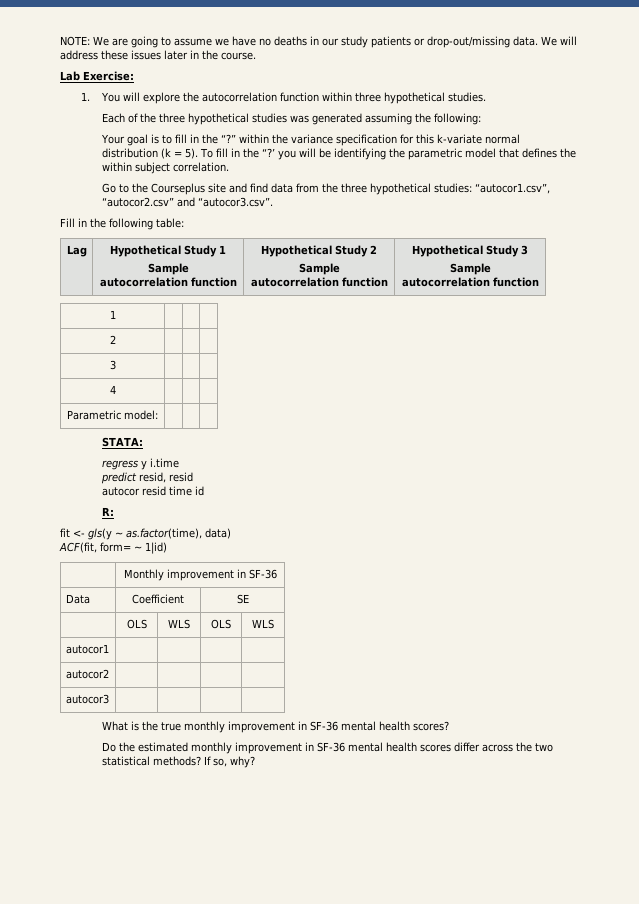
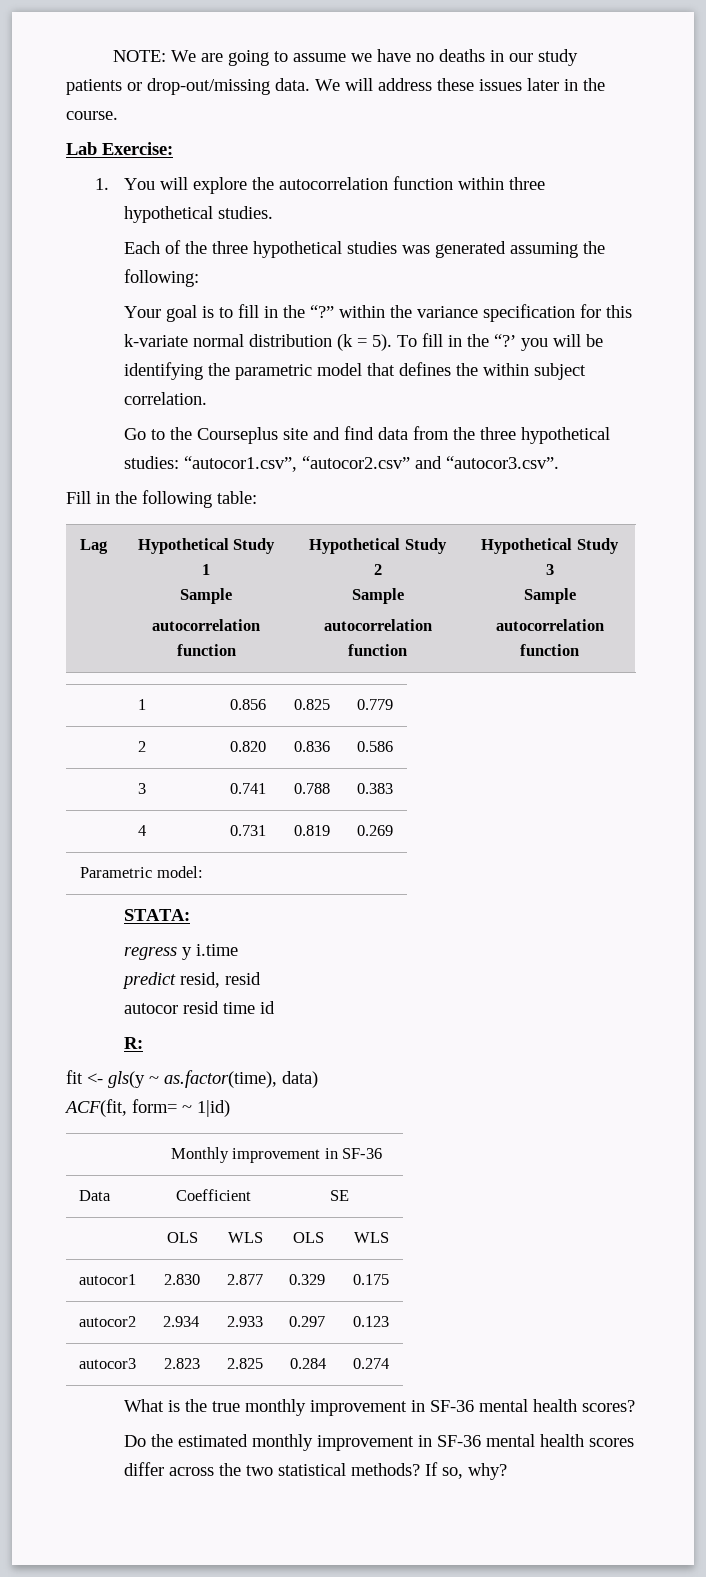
  Lag | Hypothetical Study 1
  Sample
  autocorrelation function | Hypothetical Study 2
  Sample
  autocorrelation function | Hypothetical Study 3
  Sample
  autocorrelation function
- 1 | | |
- 2 | | |
- 3 | | |
- 4 | | |
+ 1 | 0.856 | 0.825 | 0.779
+ 2 | 0.820 | 0.836 | 0.586
+ 3 | 0.741 | 0.788 | 0.383
+ 4 | 0.731 | 0.819 | 0.269
- autocor1 | | | |
- autocor2 | | | |
- autocor3 | | | |
+ autocor1 | 2.830 | 2.877 | 0.329 | 0.175
+ autocor2 | 2.934 | 2.933 | 0.297 | 0.123
+ autocor3 | 2.823 | 2.825 | 0.284 | 0.274

